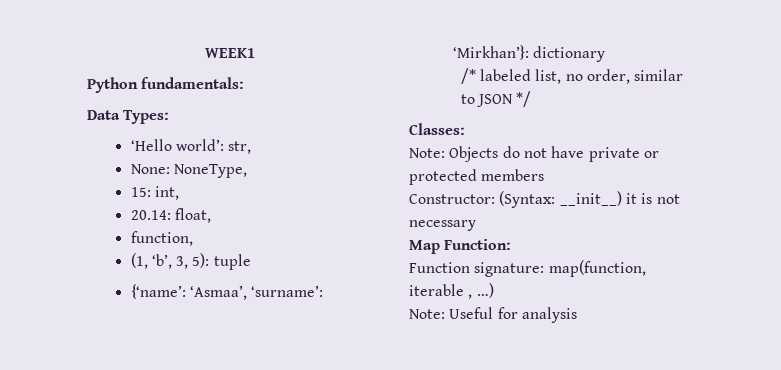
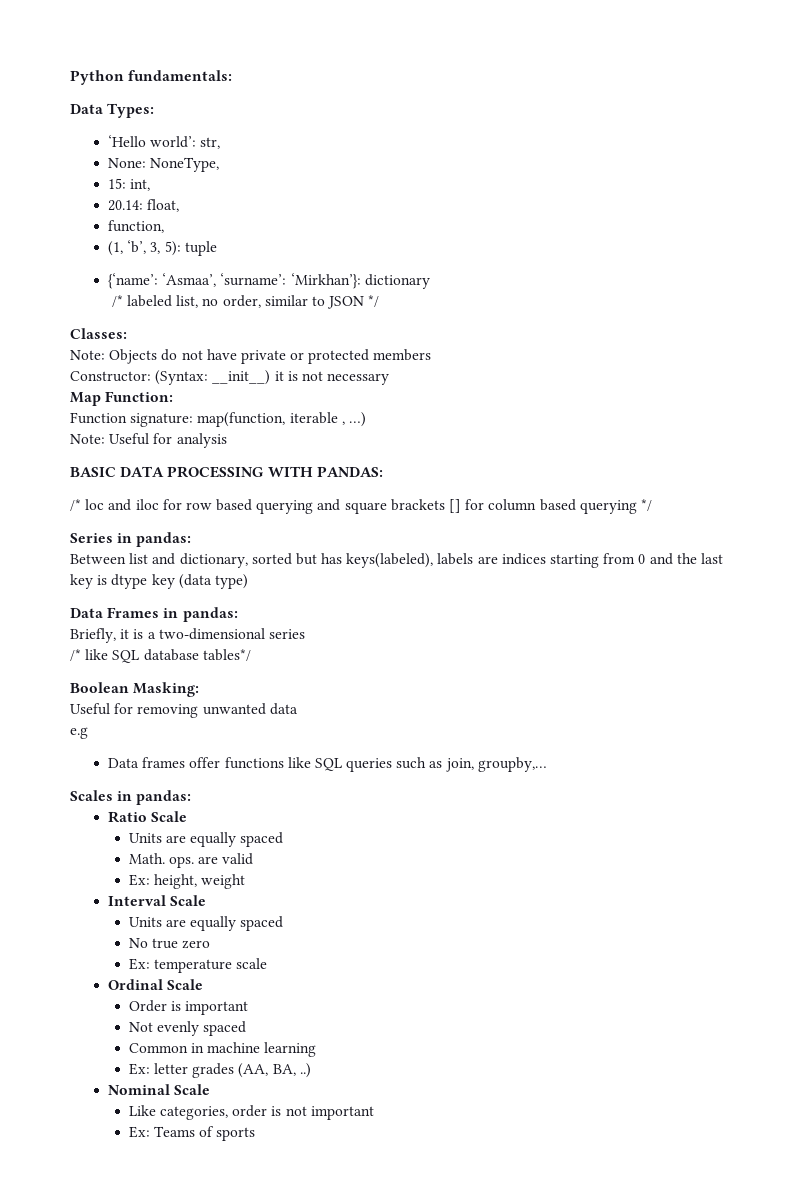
- WEEK1
+ BASIC DATA PROCESSING WITH PANDAS:
+ /* loc and iloc for row based querying and square brackets [] for column based querying */
+ Series in pandas:
+ Between list and dictionary, sorted but has keys(labeled), labels are indices starting from 0 and the last key is dtype key (data type)
+ Data Frames in pandas:
+ Briefly, it is a two-dimensional series
+ /* like SQL database tables*/
+ Boolean Masking:
+ Useful for removing unwanted data
+ e.g
+ Data frames offer functions like SQL queries such as join, groupby,…
+ Scales in pandas:
+ Ratio Scale
+ Units are equally spaced
+ Math. ops. are valid
+ Ex: height, weight
+ Interval Scale
+ Units are equally spaced
+ No true zero
+ Ex: temperature scale
+ Ordinal Scale
+ Order is important
+ Not evenly spaced
+ Common in machine learning
+ Ex: letter grades (AA, BA, ..)
+ Nominal Scale
+ Like categories, order is not important
+ Ex: Teams of sports

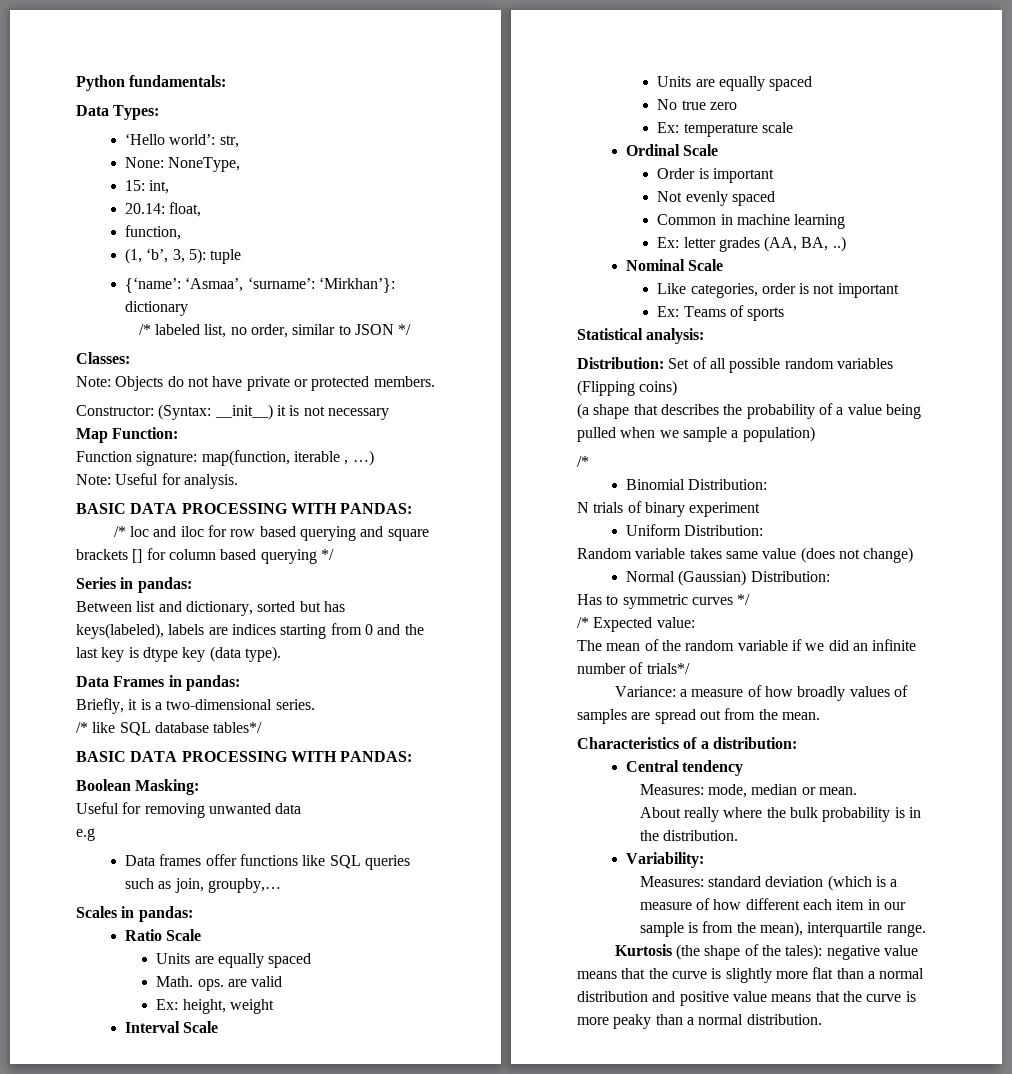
- Note: Objects do not have private or protected members
+ Note: Objects do not have private or protected members.
- Note: Useful for analysis
+ Note: Useful for analysis.
- Between list and dictionary, sorted but has keys(labeled), labels are indices starting from 0 and the last key is dtype key (data type)
+ Between list and dictionary, sorted but has keys(labeled), labels are indices starting from 0 and the last key is dtype key (data type).
- Briefly, it is a two-dimensional series
+ Briefly, it is a two-dimensional series.
  /* like SQL database tables*/
+ BASIC DATA PROCESSING WITH PANDAS:
+ Statistical analysis:
+ Distribution: Set of all possible random variables (Flipping coins)
+ (a shape that describes the probability of a value being pulled when we sample a population)
+ /*
+ Binomial Distribution:
+ N trials of binary experiment
+ Uniform Distribution:
+ Random variable takes same value (does not change)
+ Normal (Gaussian) Distribution:
+ Has to symmetric curves */
+ /* Expected value:
+ The mean of the random variable if we did an infinite number of trials*/
+ Variance: a measure of how broadly values of samples are spread out from the mean.
+ Characteristics of a distribution:
+ Central tendency
+ Measures: mode, median or mean.
+ About really where the bulk probability is in the distribution.
+ Variability:
+ Measures: standard deviation (which is a measure of how different each item in our sample is from the mean), interquartile range.
+ Kurtosis (the shape of the tales): negative value means that the curve is slightly more flat than a normal distribution and positive value means that the curve is more peaky than a normal distribution.

